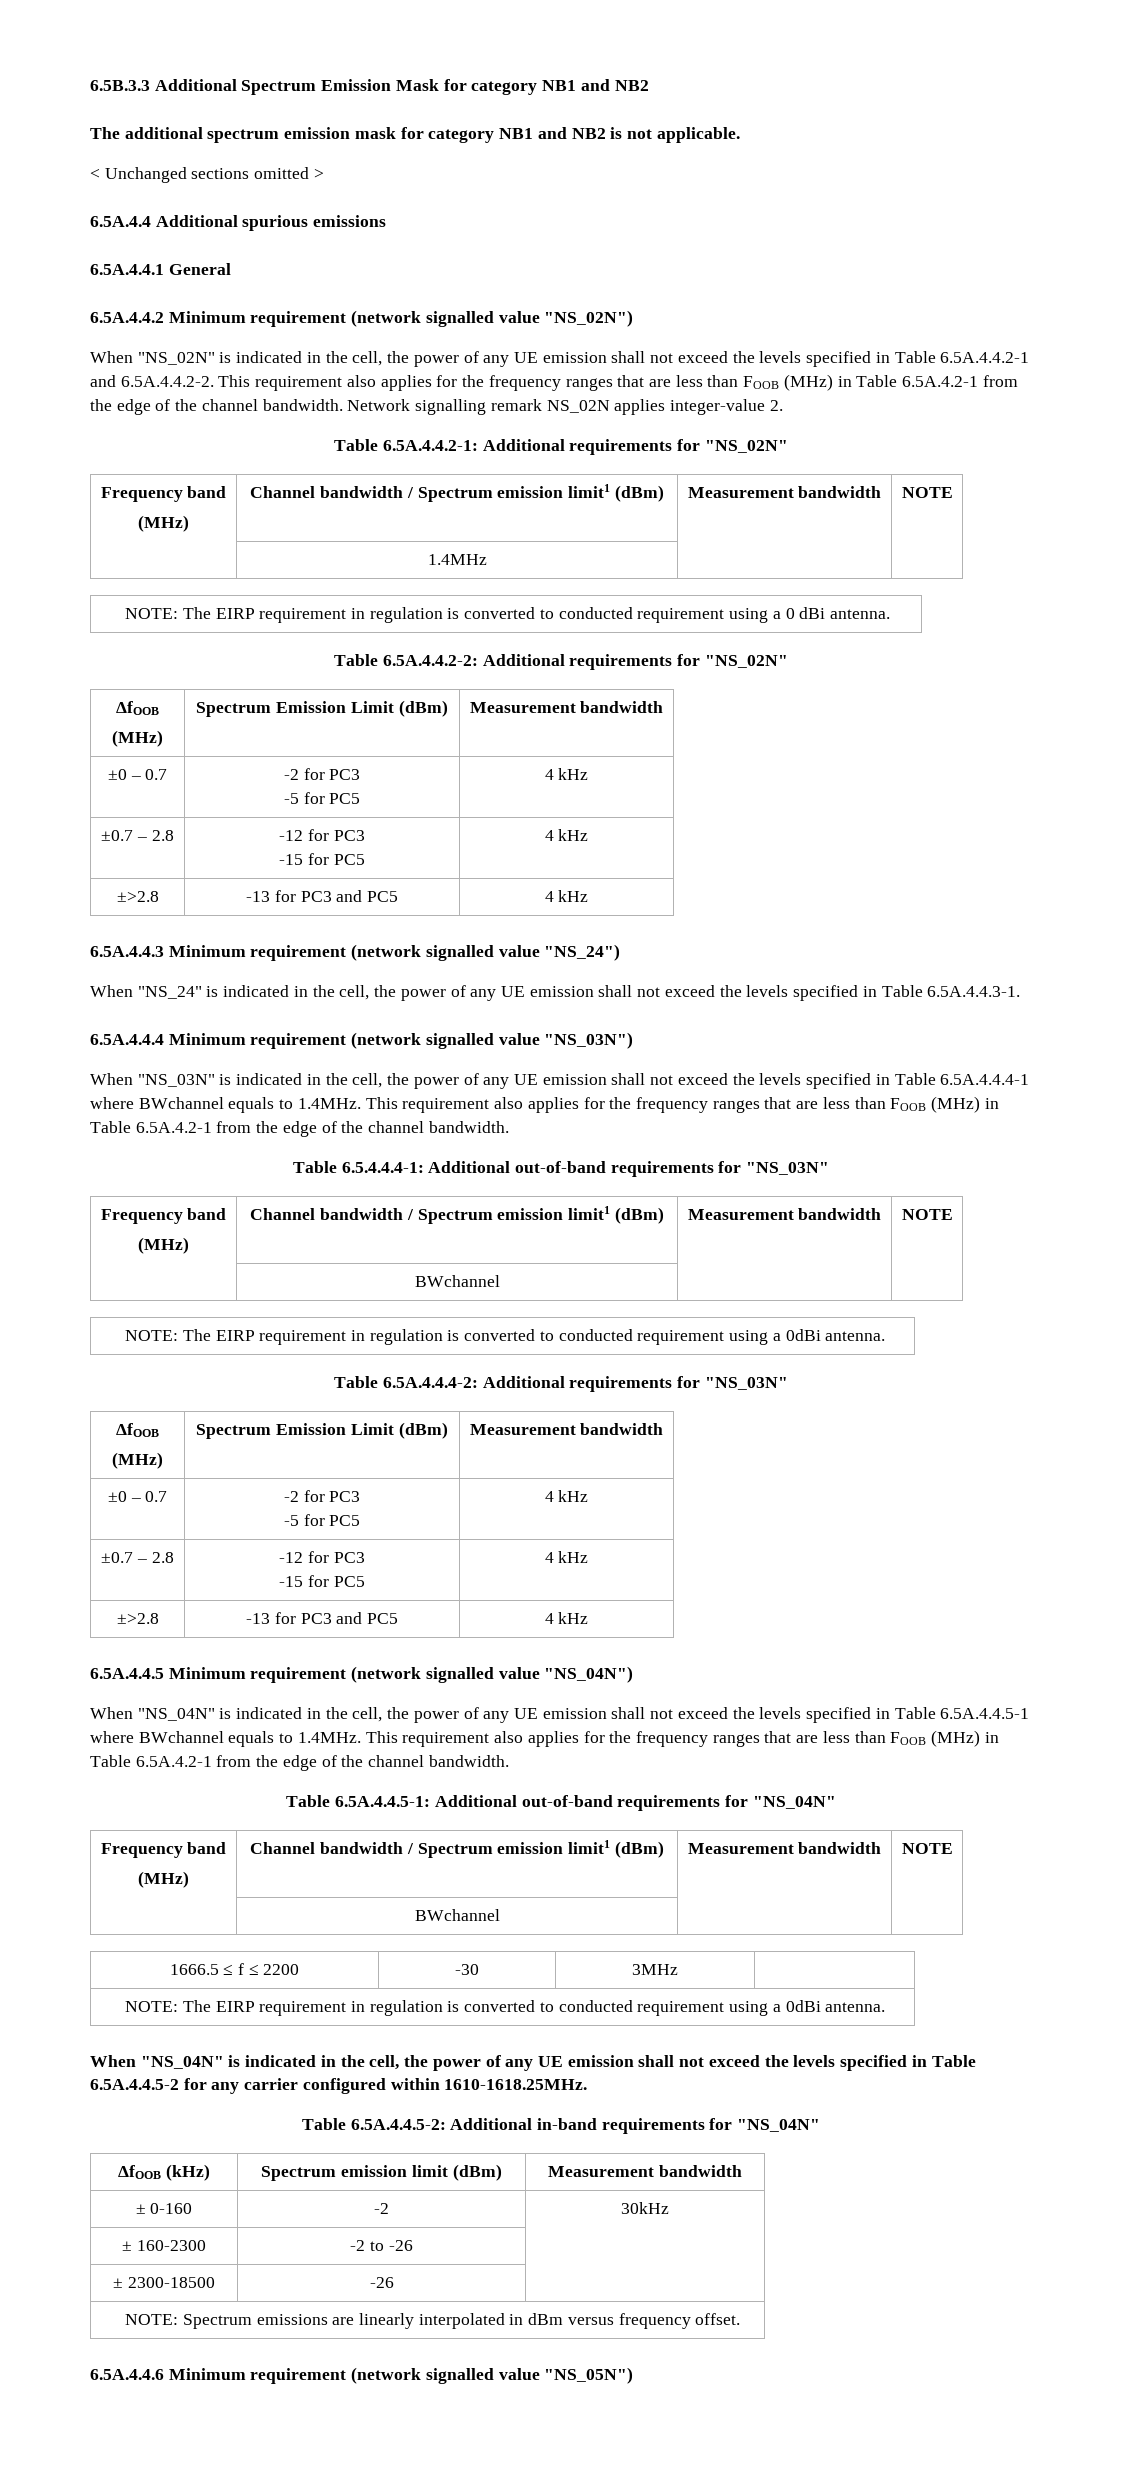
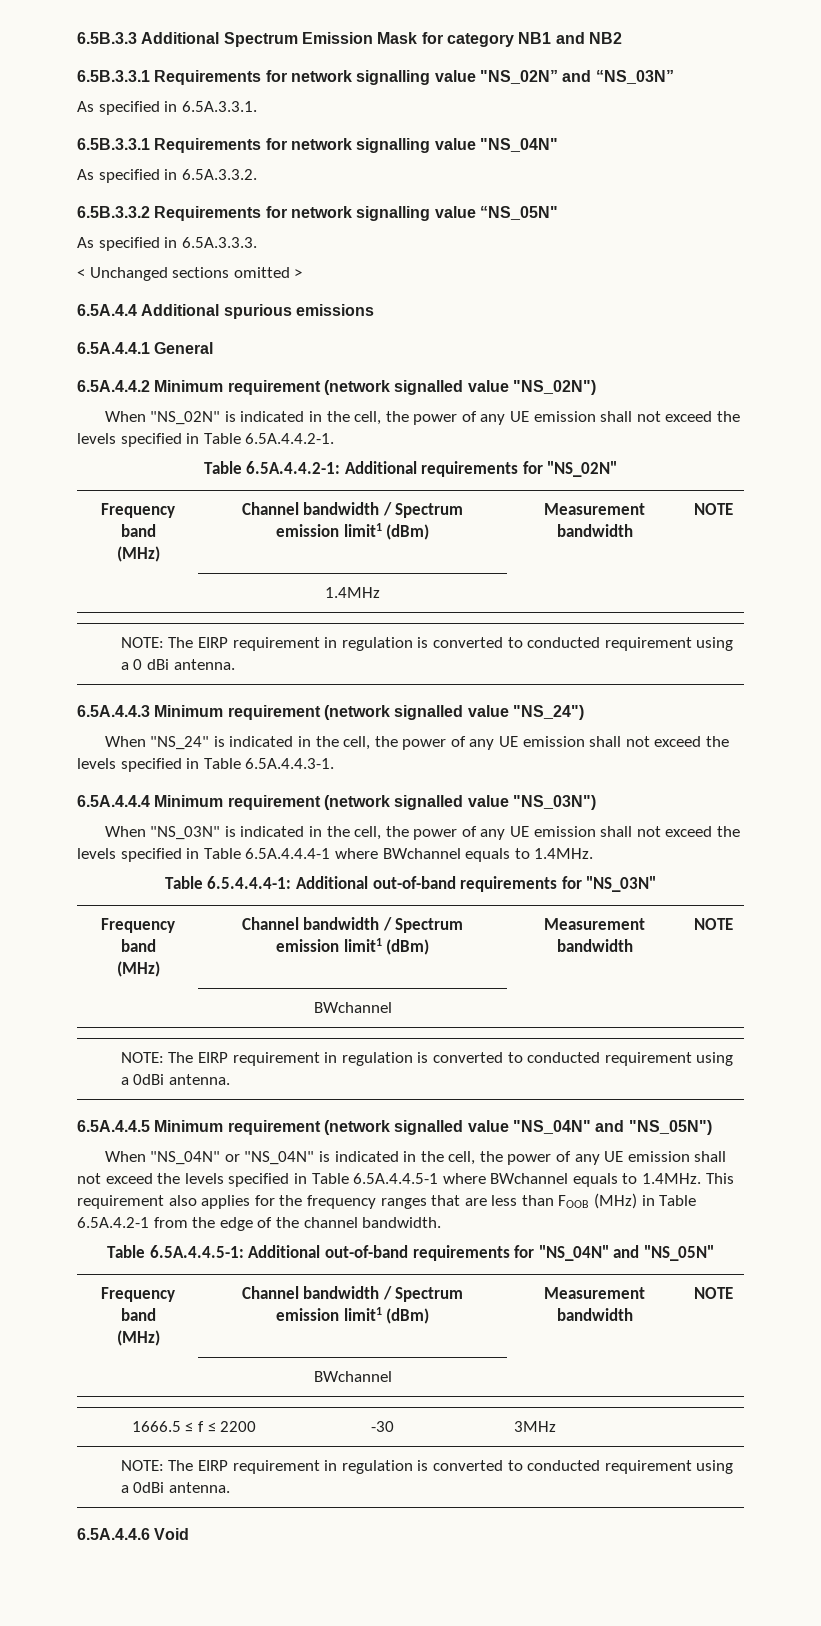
- The additional spectrum emission mask for category NB1 and NB2 is not applicable.
+ 6.5B.3.3.1 Requirements for network signalling value "NS_02N” and “NS_03N”
+ As specified in 6.5A.3.3.1.
+ 6.5B.3.3.1 Requirements for network signalling value "NS_04N"
+ As specified in 6.5A.3.3.2.
+ 6.5B.3.3.2 Requirements for network signalling value “NS_05N"
+ As specified in 6.5A.3.3.3.
- When "NS_02N" is indicated in the cell, the power of any UE emission shall not exceed the levels specified in Table 6.5A.4.4.2-1 and 6.5A.4.4.2-2. This requirement also applies for the frequency ranges that are less than FOOB (MHz) in Table 6.5A.4.2-1 from the edge of the channel bandwidth. Network signalling remark NS_02N applies integer-value 2.
+ When "NS_02N" is indicated in the cell, the power of any UE emission shall not exceed the levels specified in Table 6.5A.4.4.2-1.
- Table 6.5A.4.4.2-2: Additional requirements for "NS_02N"
- ΔfOOB
- (MHz) | Spectrum Emission Limit (dBm) | Measurement bandwidth
- ±0 – 0.7 | -2 for PC3
- -5 for PC5 | 4 kHz
- ±0.7 – 2.8 | -12 for PC3
- -15 for PC5 | 4 kHz
- ±>2.8 | -13 for PC3 and PC5 | 4 kHz
- When "NS_03N" is indicated in the cell, the power of any UE emission shall not exceed the levels specified in Table 6.5A.4.4.4-1 where BWchannel equals to 1.4MHz. This requirement also applies for the frequency ranges that are less than FOOB (MHz) in Table 6.5A.4.2-1 from the edge of the channel bandwidth.
+ When "NS_03N" is indicated in the cell, the power of any UE emission shall not exceed the levels specified in Table 6.5A.4.4.4-1 where BWchannel equals to 1.4MHz.
- Table 6.5A.4.4.4-2: Additional requirements for "NS_03N"
- ΔfOOB
- (MHz) | Spectrum Emission Limit (dBm) | Measurement bandwidth
- ±0 – 0.7 | -2 for PC3
- -5 for PC5 | 4 kHz
- ±0.7 – 2.8 | -12 for PC3
- -15 for PC5 | 4 kHz
- ±>2.8 | -13 for PC3 and PC5 | 4 kHz
- 6.5A.4.4.5 Minimum requirement (network signalled value "NS_04N")
- When "NS_04N" is indicated in the cell, the power of any UE emission shall not exceed the levels specified in Table 6.5A.4.4.5-1 where BWchannel equals to 1.4MHz. This requirement also applies for the frequency ranges that are less than FOOB (MHz) in Table 6.5A.4.2-1 from the edge of the channel bandwidth.
+ 6.5A.4.4.5 Minimum requirement (network signalled value "NS_04N" and "NS_05N")
+ When "NS_04N" or "NS_04N" is indicated in the cell, the power of any UE emission shall not exceed the levels specified in Table 6.5A.4.4.5-1 where BWchannel equals to 1.4MHz. This requirement also applies for the frequency ranges that are less than FOOB (MHz) in Table 6.5A.4.2-1 from the edge of the channel bandwidth.
- Table 6.5A.4.4.5-1: Additional out-of-band requirements for "NS_04N"
+ Table 6.5A.4.4.5-1: Additional out-of-band requirements for "NS_04N" and "NS_05N"
- When "NS_04N" is indicated in the cell, the power of any UE emission shall not exceed the levels specified in Table 6.5A.4.4.5-2 for any carrier configured within 1610-1618.25MHz.
- Table 6.5A.4.4.5-2: Additional in-band requirements for "NS_04N"
- ΔfOOB (kHz) | Spectrum emission limit (dBm) | Measurement bandwidth
- ± 0-160 | -2 | 30kHz
- ± 160-2300 | -2 to -26 |
- ± 2300-18500 | -26 |
- NOTE: Spectrum emissions are linearly interpolated in dBm versus frequency offset.
- 6.5A.4.4.6 Minimum requirement (network signalled value "NS_05N")
+ 6.5A.4.4.6 Void

